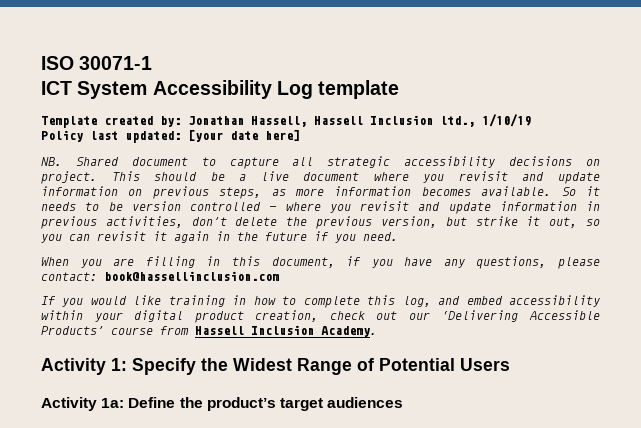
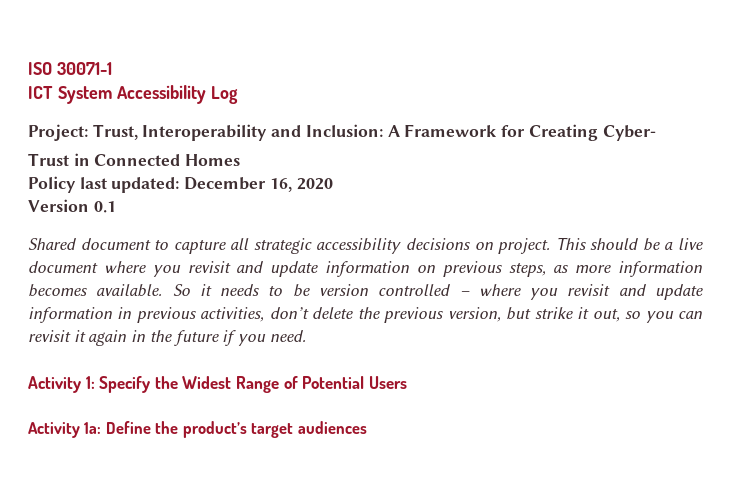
- ICT System Accessibility Log template
- Template created by: Jonathan Hassell, Hassell Inclusion ltd., 1/10/19
- Policy last updated: [your date here]
- NB. Shared document to capture all strategic accessibility decisions on project.
+ ICT System Accessibility Log
+ Project: Trust, Interoperability and Inclusion: A Framework for Creating Cyber-
+ Trust in Connected Homes
+ Policy last updated: December 16, 2020
+ Version 0.1
+ Shared document to capture all strategic accessibility decisions on project.
- When you are filling in this document, if you have any questions, please contact: book@hassellinclusion.com
- If you would like training in how to complete this log, and embed accessibility within your digital product creation, check out our ‘Delivering Accessible Products’ course from Hassell Inclusion Academy.

